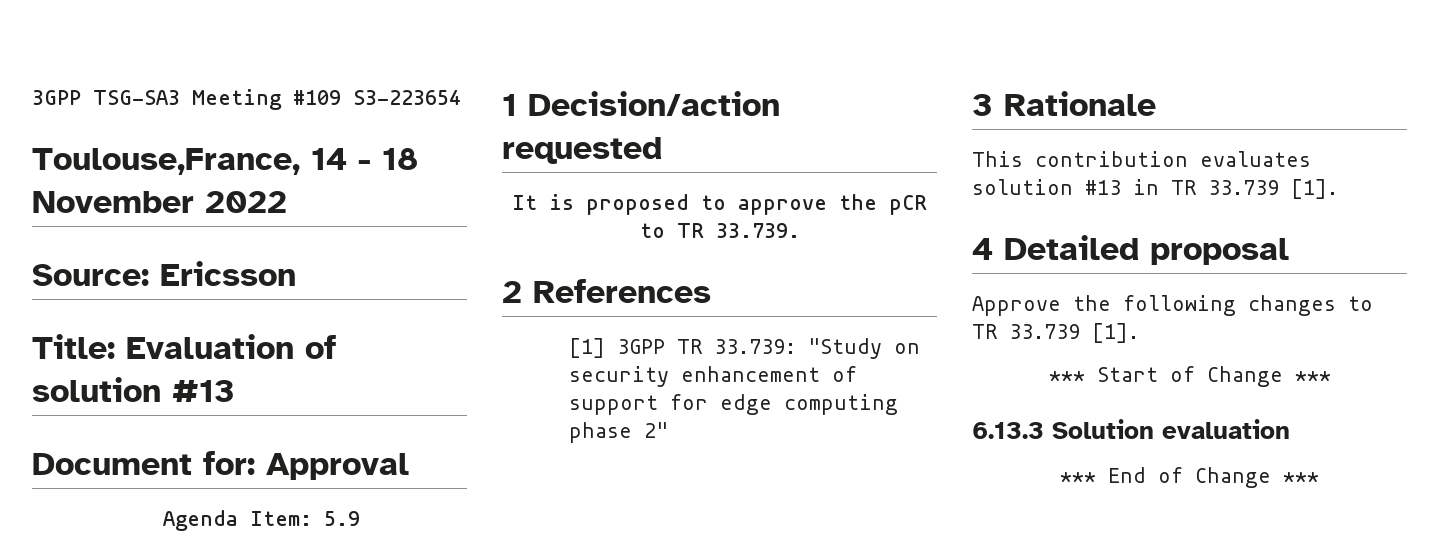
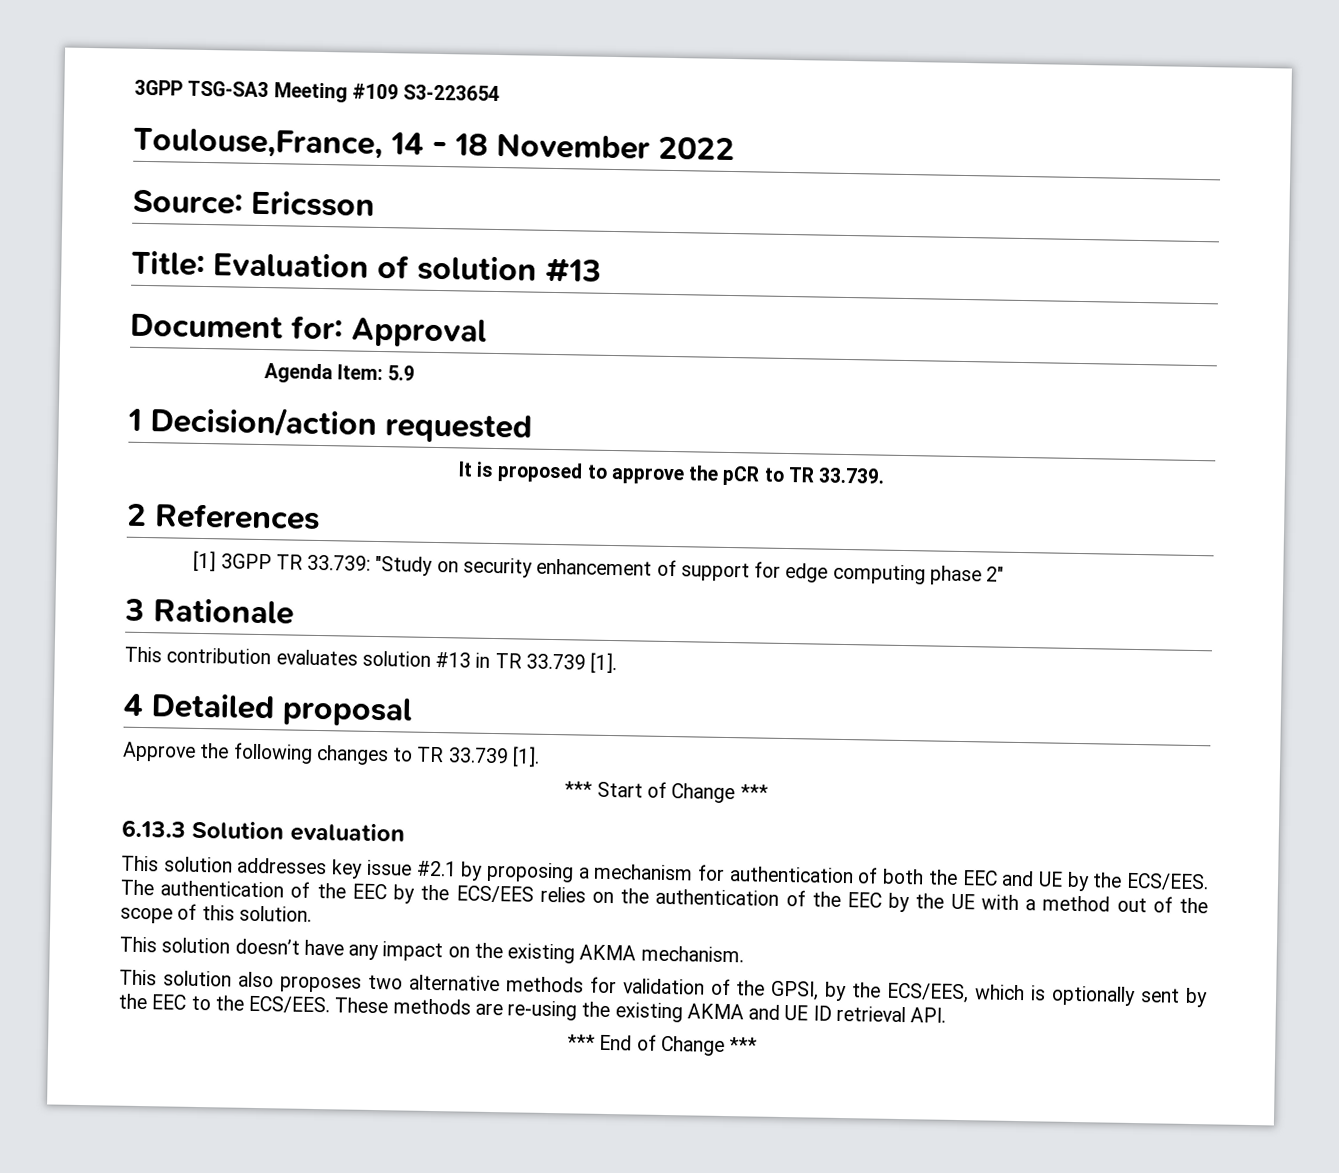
+ This solution addresses key issue #2.1 by proposing a mechanism for authentication of both the EEC and UE by the ECS/EES. The authentication of the EEC by the ECS/EES relies on the authentication of the EEC by the UE with a method out of the scope of this solution.
+ This solution doesn’t have any impact on the existing AKMA mechanism.
+ This solution also proposes two alternative methods for validation of the GPSI, by the ECS/EES, which is optionally sent by the EEC to the ECS/EES. These methods are re-using the existing AKMA and UE ID retrieval API.

